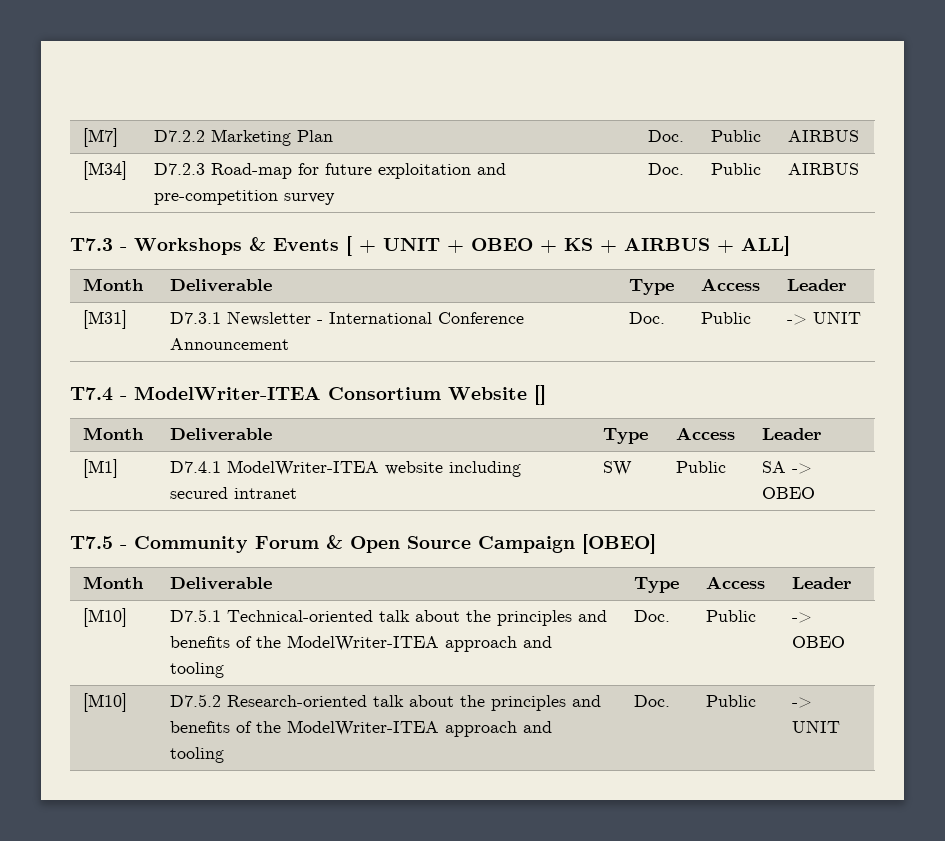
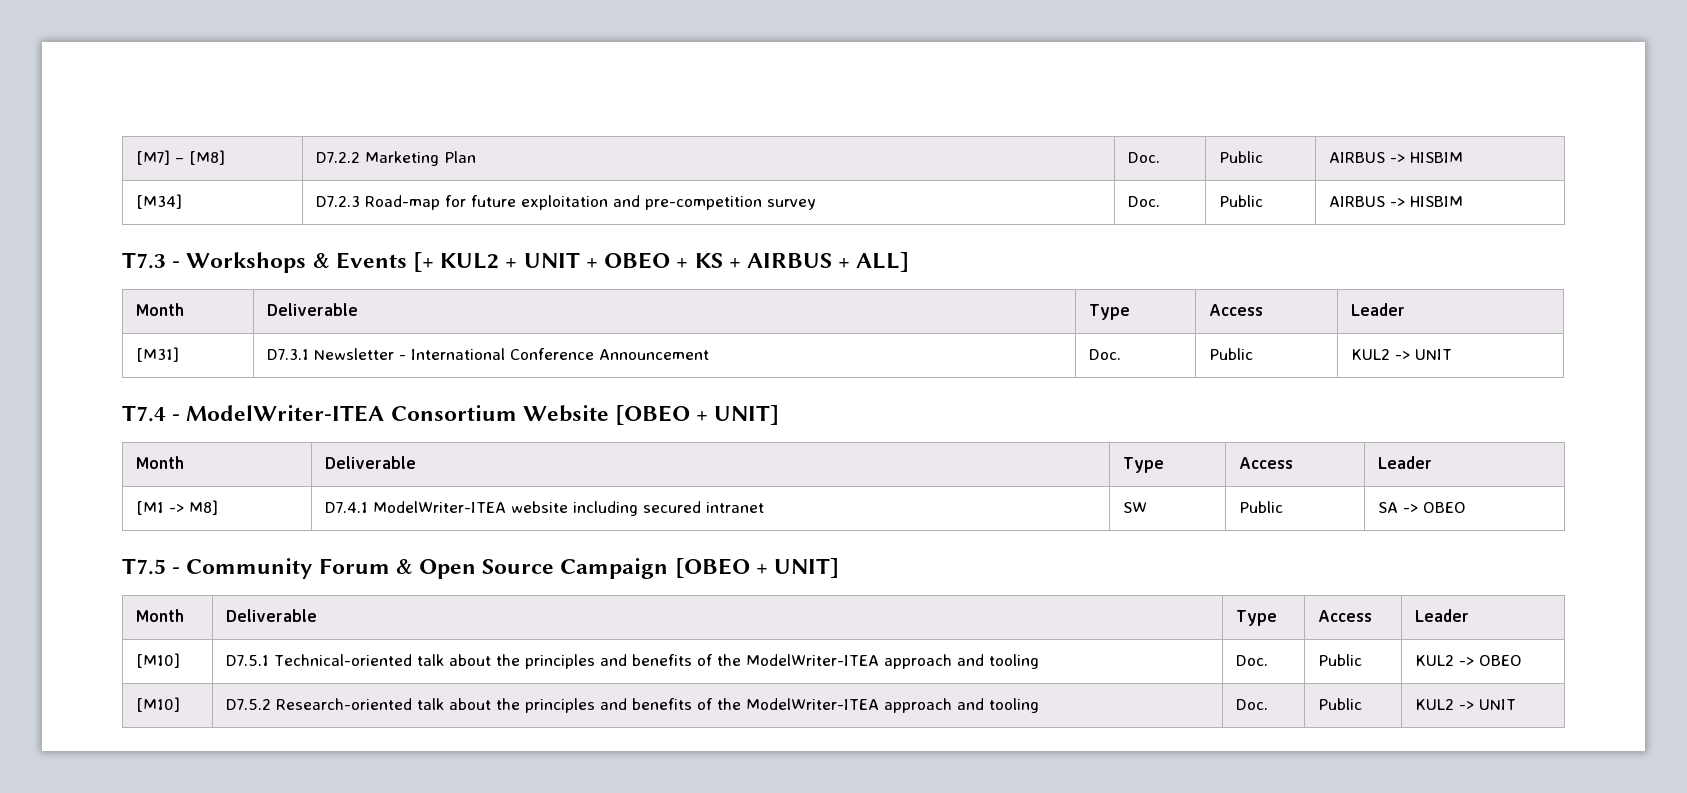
- [M7] | D7.2.2 Marketing Plan | Doc. | Public | AIRBUS
+ [M7] – [M8] | D7.2.2 Marketing Plan | Doc. | Public | AIRBUS -> HISBIM
- [M34] | D7.2.3 Road-map for future exploitation and pre-competition survey | Doc. | Public | AIRBUS
+ [M34] | D7.2.3 Road-map for future exploitation and pre-competition survey | Doc. | Public | AIRBUS -> HISBIM
- T7.3 - Workshops & Events [ + UNIT + OBEO + KS + AIRBUS + ALL]
+ T7.3 - Workshops & Events [+ KUL2 + UNIT + OBEO + KS + AIRBUS + ALL]
- [M31] | D7.3.1 Newsletter - International Conference Announcement | Doc. | Public | -> UNIT
+ [M31] | D7.3.1 Newsletter - International Conference Announcement | Doc. | Public | KUL2 -> UNIT
- T7.4 - ModelWriter-ITEA Consortium Website []
+ T7.4 - ModelWriter-ITEA Consortium Website [OBEO + UNIT]
  Month | Deliverable | Type | Access | Leader
- [M1] | D7.4.1 ModelWriter-ITEA website including secured intranet | SW | Public | SA -> OBEO
+ [M1 -> M8] | D7.4.1 ModelWriter-ITEA website including secured intranet | SW | Public | SA -> OBEO
- T7.5 - Community Forum & Open Source Campaign [OBEO]
+ T7.5 - Community Forum & Open Source Campaign [OBEO + UNIT]
- [M10] | D7.5.1 Technical-oriented talk about the principles and benefits of the ModelWriter-ITEA approach and tooling | Doc. | Public | -> OBEO
+ [M10] | D7.5.1 Technical-oriented talk about the principles and benefits of the ModelWriter-ITEA approach and tooling | Doc. | Public | KUL2 -> OBEO
- [M10] | D7.5.2 Research-oriented talk about the principles and benefits of the ModelWriter-ITEA approach and tooling | Doc. | Public | -> UNIT
+ [M10] | D7.5.2 Research-oriented talk about the principles and benefits of the ModelWriter-ITEA approach and tooling | Doc. | Public | KUL2 -> UNIT

